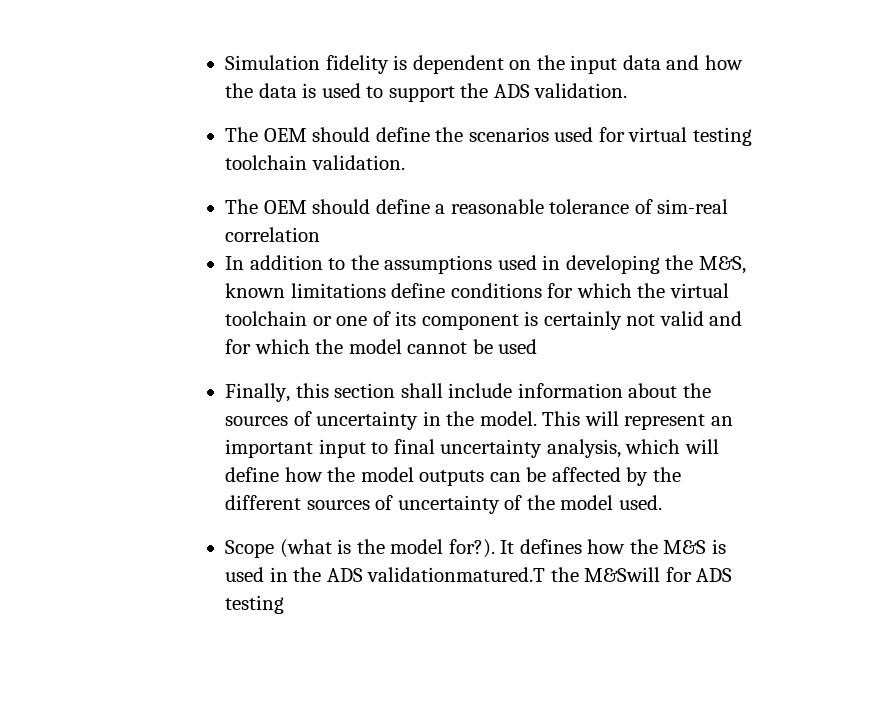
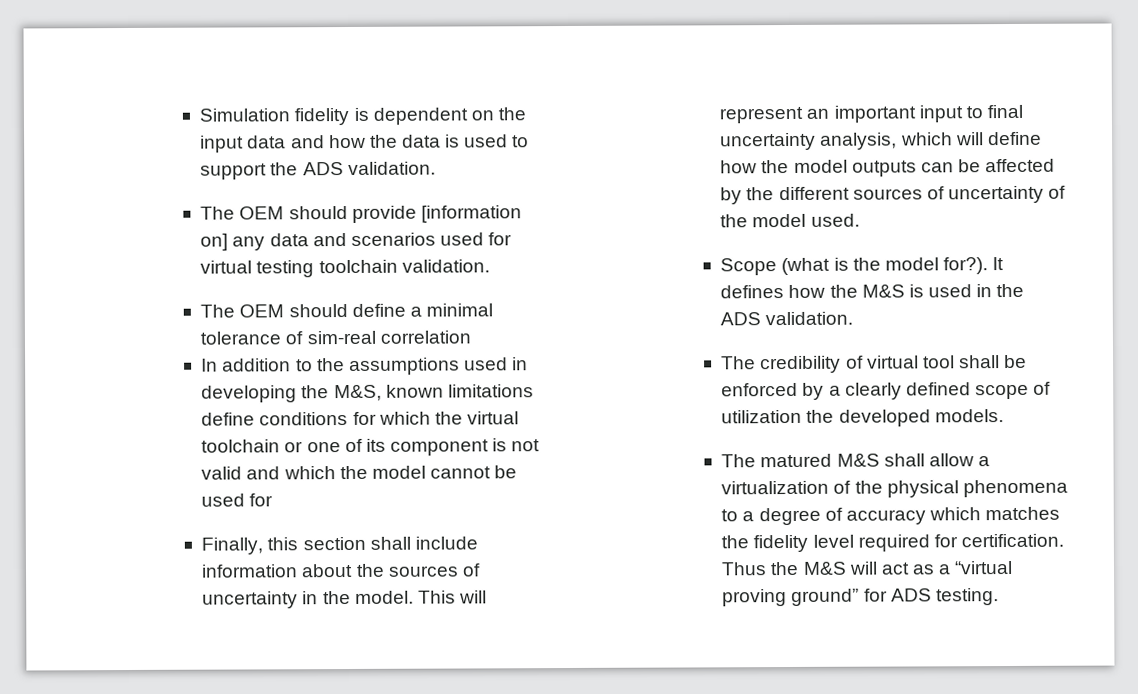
- The OEM should define the scenarios used for virtual testing toolchain validation.
+ The OEM should provide [information on] any data and scenarios used for virtual testing toolchain validation.
- The OEM should define a reasonable tolerance of sim-real correlation
+ The OEM should define a minimal tolerance of sim-real correlation
- In addition to the assumptions used in developing the M&S, known limitations define conditions for which the virtual toolchain or one of its component is certainly not valid and for which the model cannot be used
+ In addition to the assumptions used in developing the M&S, known limitations define conditions for which the virtual toolchain or one of its component is not valid and which the model cannot be used for
- It defines how the M&S is used in the ADS validationmatured.T the M&Swill for ADS testing
+ It defines how the M&S is used in the ADS validation.
+ The credibility of virtual tool shall be enforced by a clearly defined scope of utilization the developed models.
+ The matured M&S shall allow a virtualization of the physical phenomena to a degree of accuracy which matches the fidelity level required for certification. Thus the M&S will act as a “virtual proving ground” for ADS testing.

